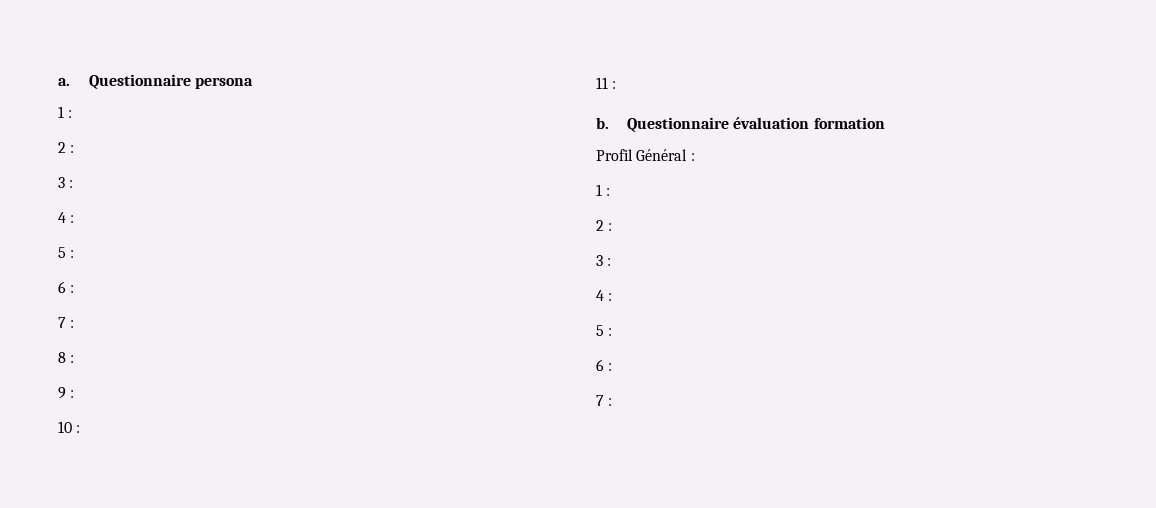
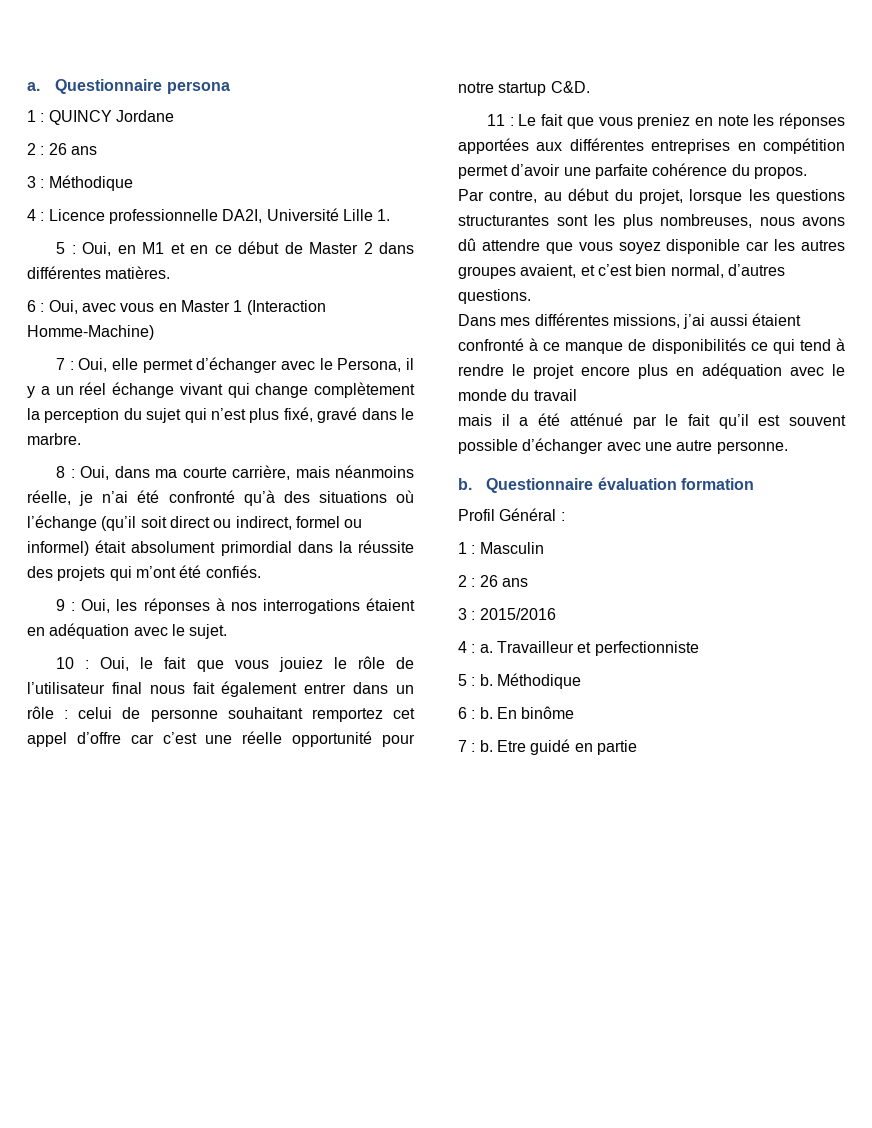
  Questionnaire persona
- 1 :
- 2 :
- 3 :
- 4 :
- 5 :
- 6 :
- 7 :
- 8 :
- 9 :
- 10 :
- 11 :
+ 1 : QUINCY Jordane
+ 2 : 26 ans
+ 3 : Méthodique
+ 4 : Licence professionnelle DA2I, Université Lille 1.
+ 5 : Oui, en M1 et en ce début de Master 2 dans différentes matières.
+ 6 : Oui, avec vous en Master 1 (Interaction Homme-Machine)
+ 7 : Oui, elle permet d’échanger avec le Persona, il y a un réel échange vivant qui change complètement la perception du sujet qui n’est plus fixé, gravé dans le marbre.
+ 8 : Oui, dans ma courte carrière, mais néanmoins réelle, je n’ai été confronté qu’à des situations où l’échange (qu’il soit direct ou indirect, formel ou informel) était absolument primordial dans la réussite des projets qui m’ont été confiés.
+ 9 : Oui, les réponses à nos interrogations étaient en adéquation avec le sujet.
+ 10 : Oui, le fait que vous jouiez le rôle de l’utilisateur final nous fait également entrer dans un rôle : celui de personne souhaitant remportez cet appel d’offre car c’est une réelle opportunité pour notre startup C&D.
+ 11 : Le fait que vous preniez en note les réponses apportées aux différentes entreprises en compétition permet d’avoir une parfaite cohérence du propos.
+ Par contre, au début du projet, lorsque les questions structurantes sont les plus nombreuses, nous avons dû attendre que vous soyez disponible car les autres groupes avaient, et c’est bien normal, d’autres questions.
+ Dans mes différentes missions, j’ai aussi étaient confronté à ce manque de disponibilités ce qui tend à rendre le projet encore plus en adéquation avec le monde du travail
+ mais il a été atténué par le fait qu’il est souvent possible d’échanger avec une autre personne.
  Profil Général :
- 1 :
- 2 :
- 3 :
- 4 :
- 5 :
- 6 :
- 7 :
+ 1 : Masculin
+ 2 : 26 ans
+ 3 : 2015/2016
+ 4 : a. Travailleur et perfectionniste
+ 5 : b. Méthodique
+ 6 : b. En binôme
+ 7 : b. Etre guidé en partie

